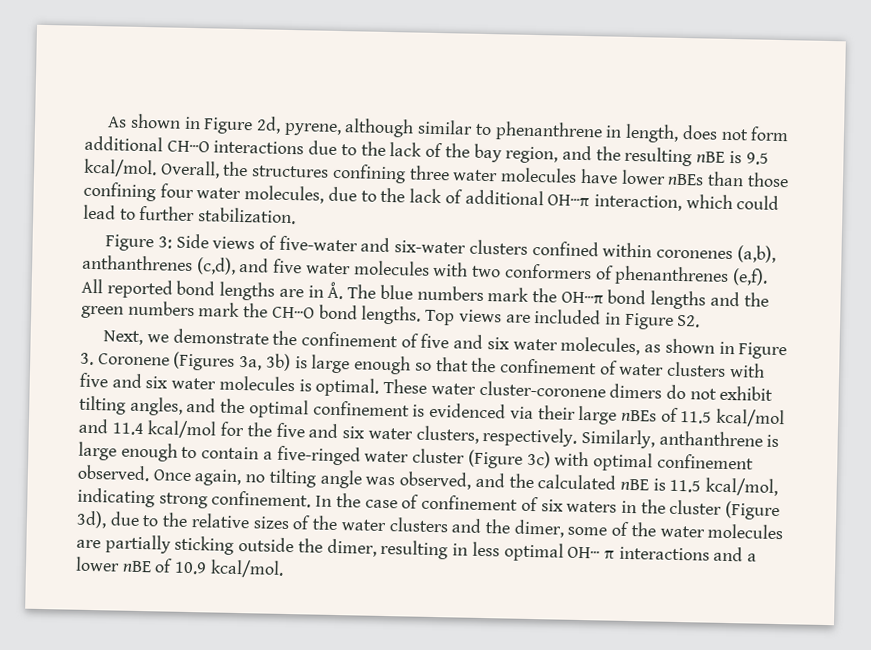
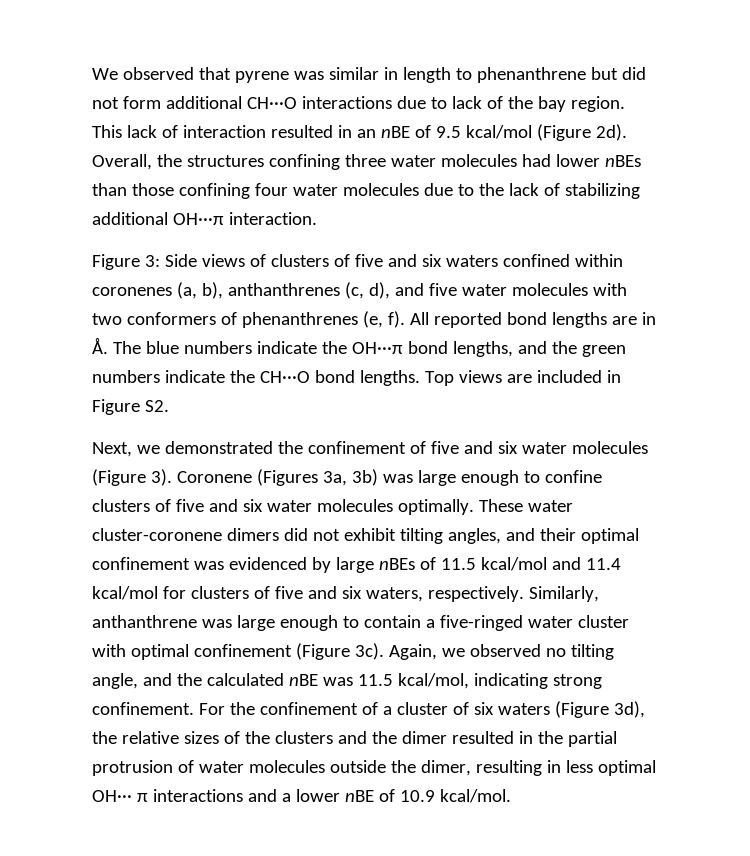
- As shown in Figure 2d, pyrene, although similar to phenanthrene in length, does not form additional CH···O interactions due to the lack of the bay region, and the resulting nBE is 9.5 kcal/mol.
+ We observed that pyrene was similar in length to phenanthrene but did not form additional CH···O interactions due to lack of the bay region. This lack of interaction resulted in an nBE of 9.5 kcal/mol (Figure 2d).
- Overall, the structures confining three water molecules have lower nBEs than those confining four water molecules, due to the lack of additional OH···π interaction, which could lead to further stabilization.
+ Overall, the structures confining three water molecules had lower nBEs than those confining four water molecules due to the lack of stabilizing additional OH···π interaction.
- Figure 3: Side views of five-water and six-water clusters confined within coronenes (a,b), anthanthrenes (c,d), and five water molecules with two conformers of phenanthrenes (e,f).
+ Figure 3: Side views of clusters of five and six waters confined within coronenes (a, b), anthanthrenes (c, d), and five water molecules with two conformers of phenanthrenes (e, f).
- All reported bond lengths are in Å. The blue numbers mark the OH···π bond lengths and the green numbers mark the CH···O bond lengths.
+ All reported bond lengths are in Å. The blue numbers indicate the OH···π bond lengths, and the green numbers indicate the CH···O bond lengths.
- Next, we demonstrate the confinement of five and six water molecules, as shown in Figure 3. Coronene (Figures 3a, 3b) is large enough so that the confinement of water clusters with five and six water molecules is optimal.
+ Next, we demonstrated the confinement of five and six water molecules (Figure 3). Coronene (Figures 3a, 3b) was large enough to confine clusters of five and six water molecules optimally.
- These water cluster-coronene dimers do not exhibit tilting angles, and the optimal confinement is evidenced via their large nBEs of 11.5 kcal/mol and 11.4 kcal/mol for the five and six water clusters, respectively.
+ These water cluster-coronene dimers did not exhibit tilting angles, and their optimal confinement was evidenced by large nBEs of 11.5 kcal/mol and 11.4 kcal/mol for clusters of five and six waters, respectively.
- Similarly, anthanthrene is large enough to contain a five-ringed water cluster (Figure 3c) with optimal confinement observed. Once again, no tilting angle was observed, and the calculated nBE is 11.5 kcal/mol, indicating strong confinement.
+ Similarly, anthanthrene was large enough to contain a five-ringed water cluster with optimal confinement (Figure 3c). Again, we observed no tilting angle, and the calculated nBE was 11.5 kcal/mol, indicating strong confinement.
- In the case of confinement of six waters in the cluster (Figure 3d), due to the relative sizes of the water clusters and the dimer, some of the water molecules are partially sticking outside the dimer, resulting in less optimal OH··· π interactions and a lower nBE of 10.9 kcal/mol.
+ For the confinement of a cluster of six waters (Figure 3d), the relative sizes of the clusters and the dimer resulted in the partial protrusion of water molecules outside the dimer, resulting in less optimal OH··· π interactions and a lower nBE of 10.9 kcal/mol.

